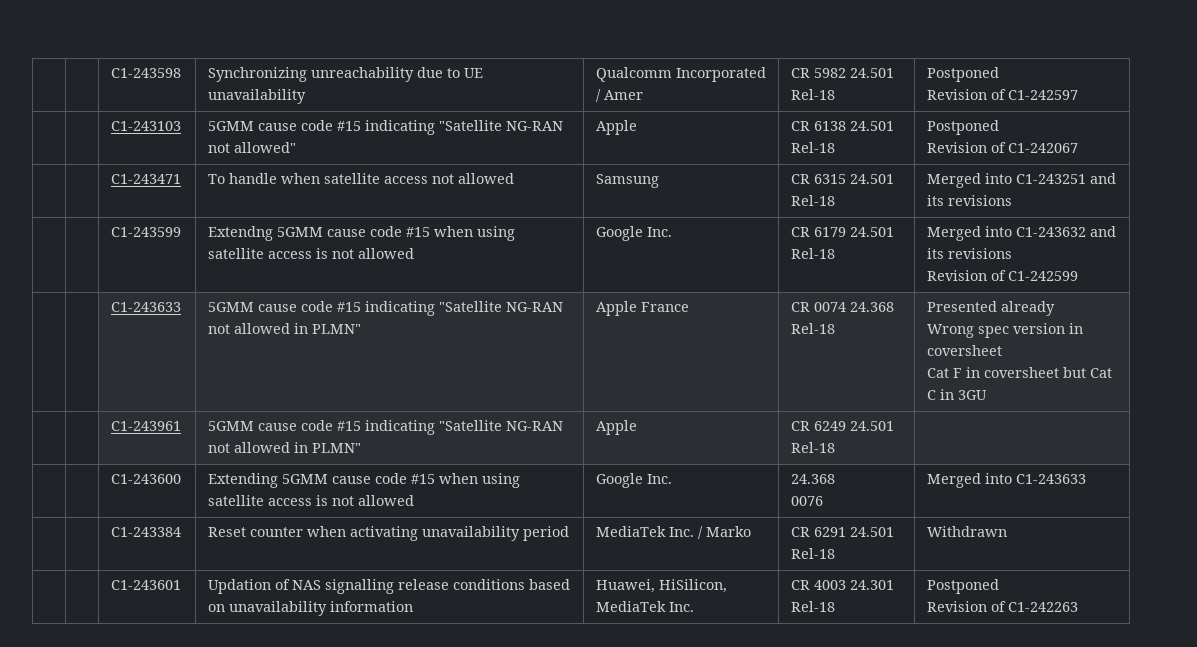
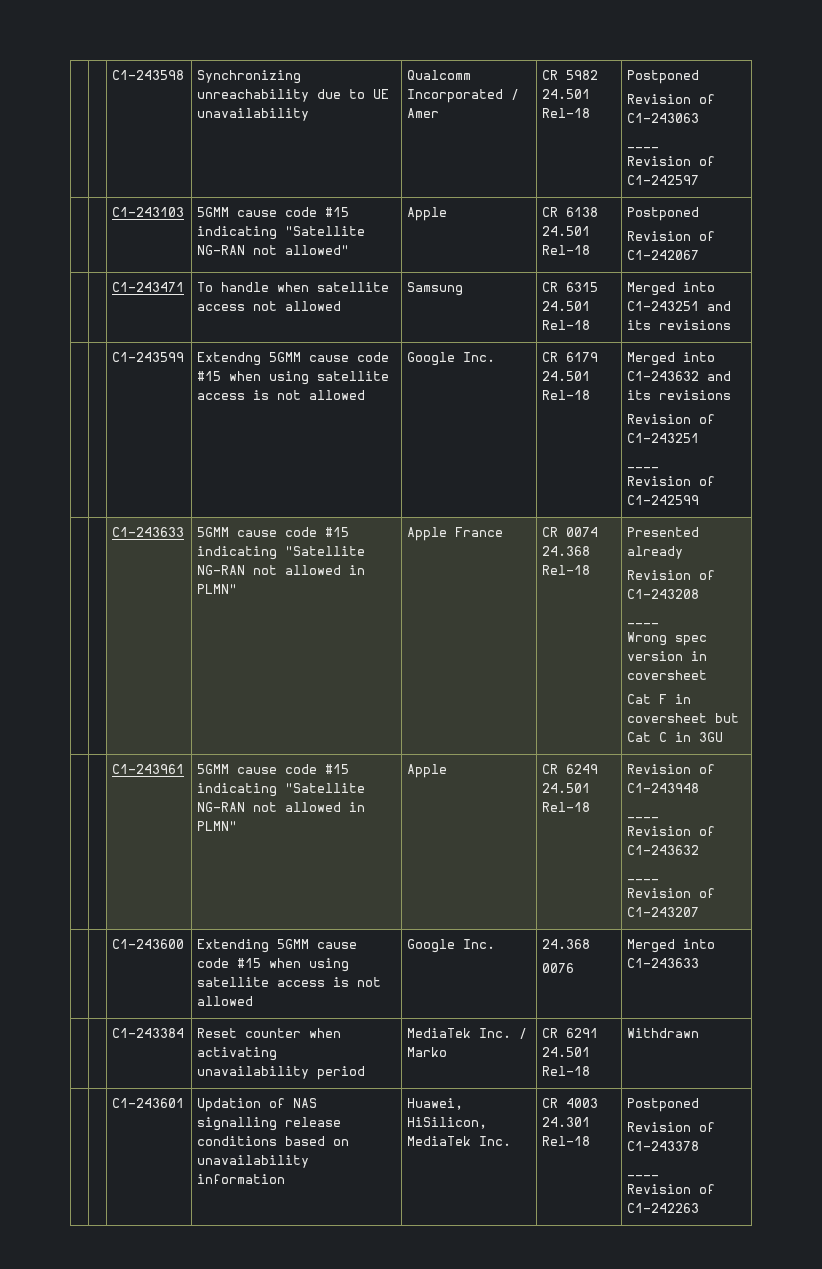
  | | C1-243598 | Synchronizing unreachability due to UE unavailability | Qualcomm Incorporated / Amer | CR 5982 24.501 Rel-18 | Postponed
+ Revision of C1-243063
+ ____
  | | C1-243599 | Extendng 5GMM cause code #15 when using satellite access is not allowed | Google Inc. | CR 6179 24.501 Rel-18 | Merged into C1-243632 and its revisions
+ Revision of C1-243251
+ ____
  | | C1-243633 | 5GMM cause code #15 indicating "Satellite NG-RAN not allowed in PLMN" | Apple France | CR 0074 24.368 Rel-18 | Presented already
+ Revision of C1-243208
+ ____
- | | C1-243961 | 5GMM cause code #15 indicating "Satellite NG-RAN not allowed in PLMN" | Apple | CR 6249 24.501 Rel-18 |
+ | | C1-243961 | 5GMM cause code #15 indicating "Satellite NG-RAN not allowed in PLMN" | Apple | CR 6249 24.501 Rel-18 | Revision of C1-243948
+ ____
+ Revision of C1-243632
+ ____
+ Revision of C1-243207
  | | C1-243601 | Updation of NAS signalling release conditions based on unavailability information | Huawei, HiSilicon, MediaTek Inc. | CR 4003 24.301 Rel-18 | Postponed
+ Revision of C1-243378
+ ____

